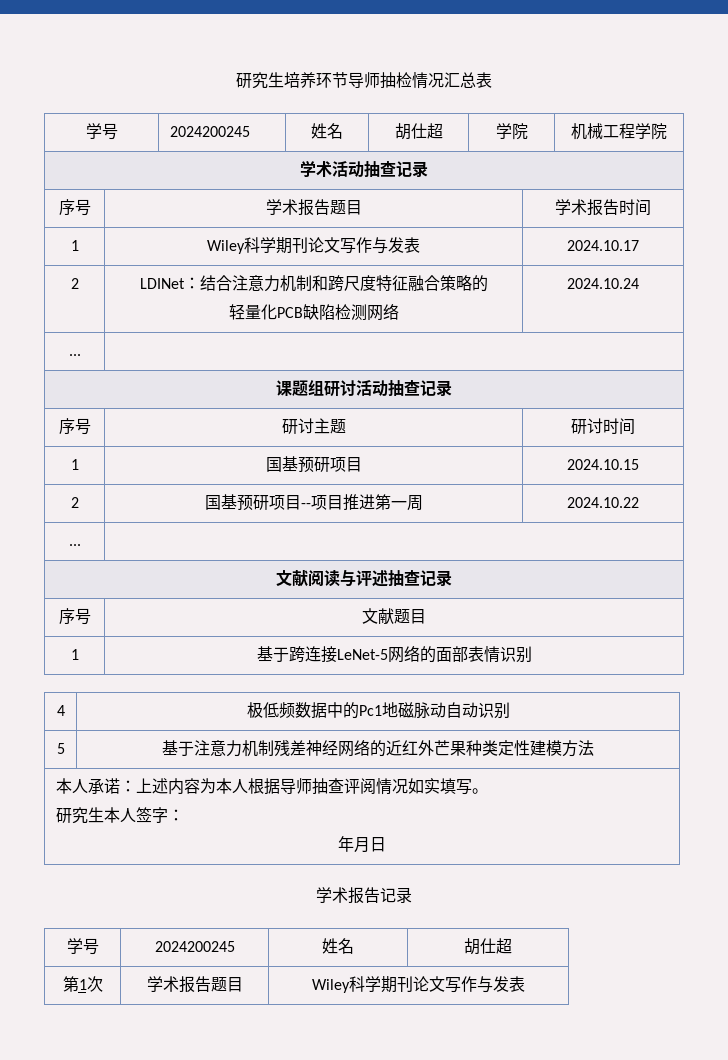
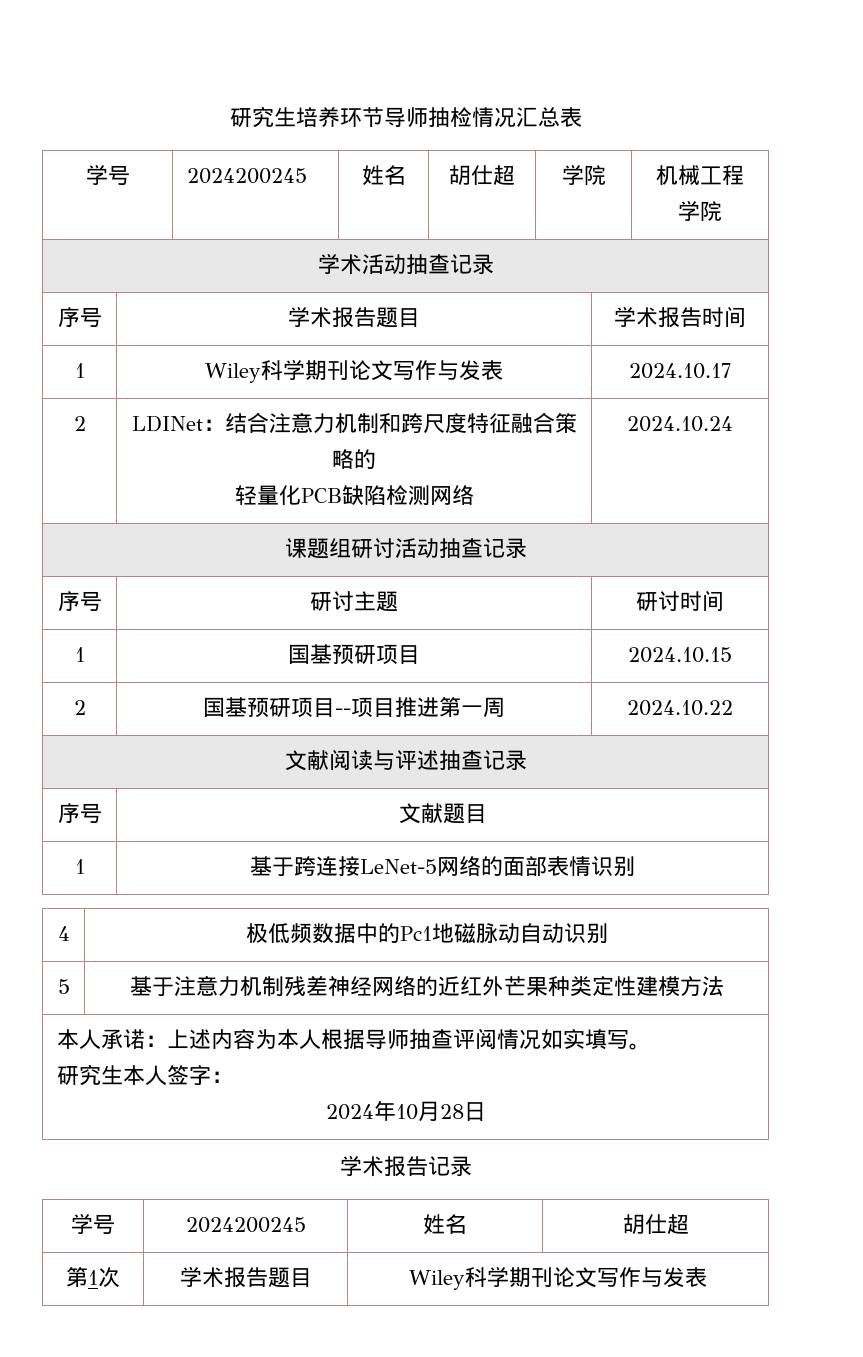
  2 | LDINet：结合注意力机制和跨尺度特征融合策略的
  轻量化PCB缺陷检测网络 | 2024.10.24
- ... |
  2 | 国基预研项目--项目推进第一周 | 2024.10.22
- ... |
  本人承诺：上述内容为本人根据导师抽查评阅情况如实填写。
  研究生本人签字：
- 年月日
+ 2024年10月28日

